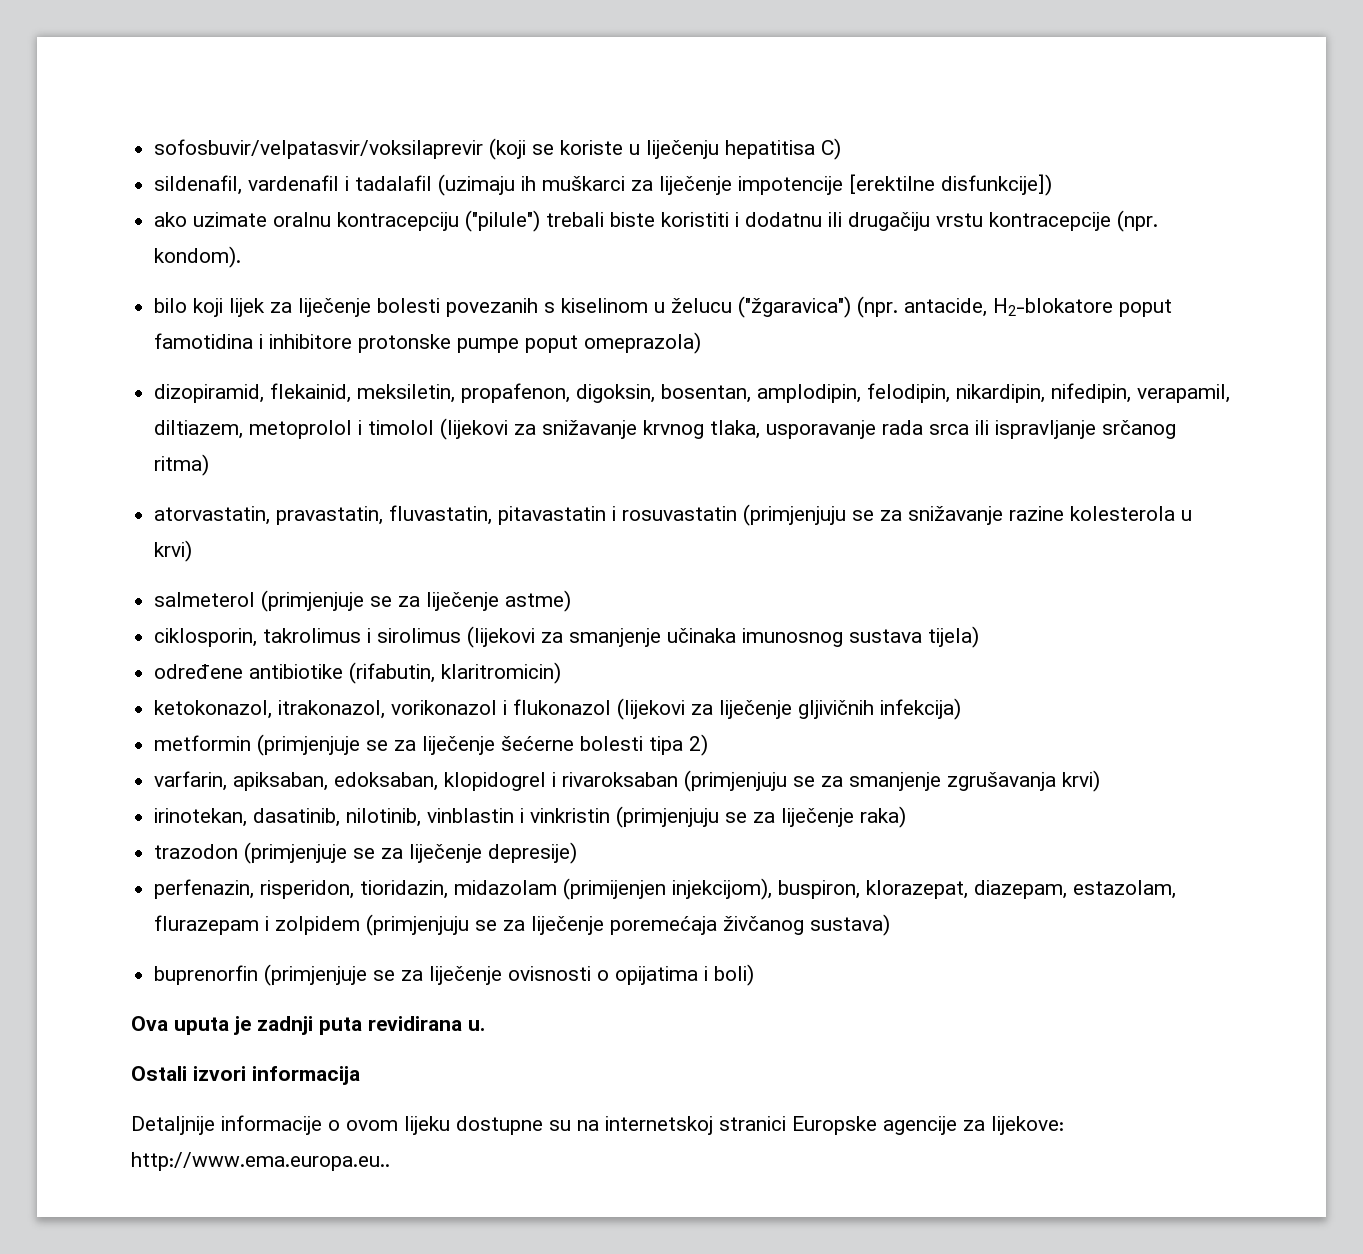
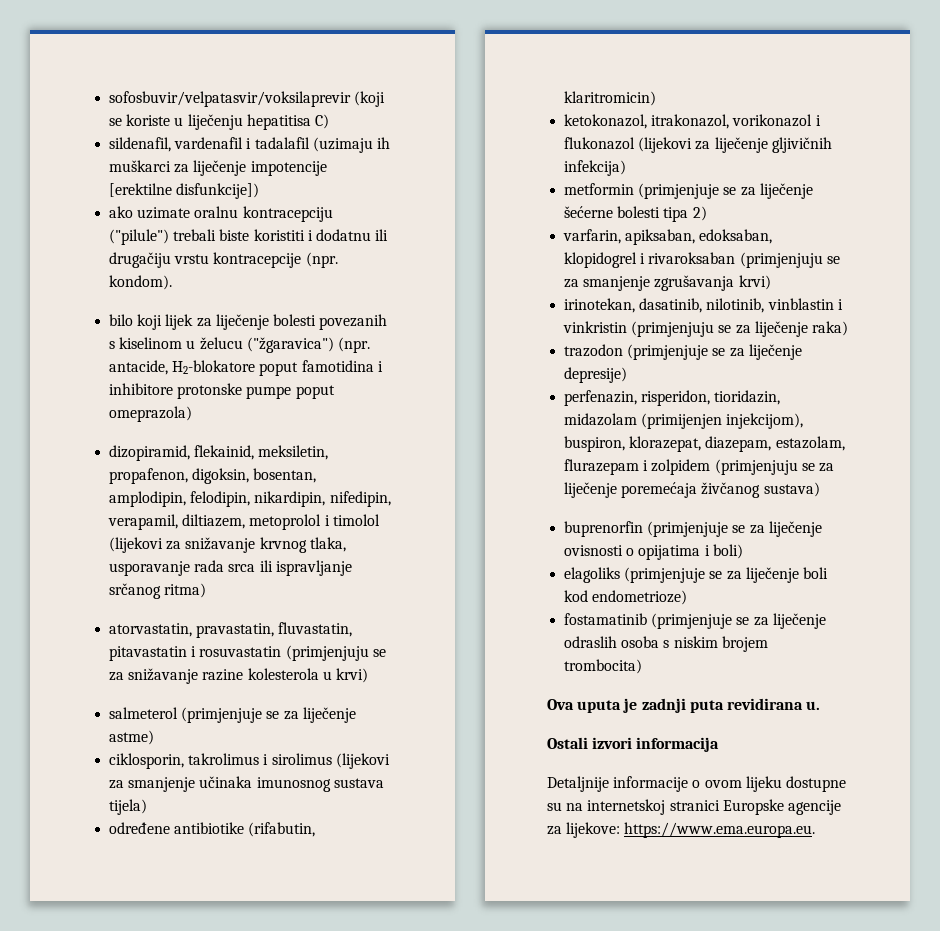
+ elagoliks (primjenjuje se za liječenje boli kod endometrioze)
+ fostamatinib (primjenjuje se za liječenje odraslih osoba s niskim brojem trombocita)
- Detaljnije informacije o ovom lijeku dostupne su na internetskoj stranici Europske agencije za lijekove: http://www.ema.europa.eu..
+ Detaljnije informacije o ovom lijeku dostupne su na internetskoj stranici Europske agencije za lijekove: https://www.ema.europa.eu.

